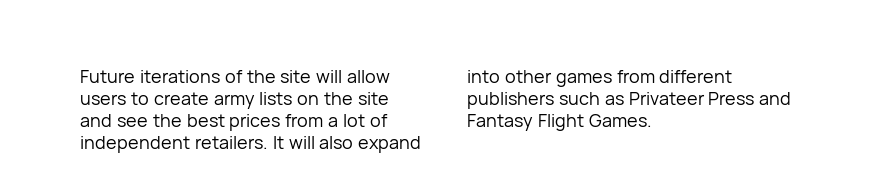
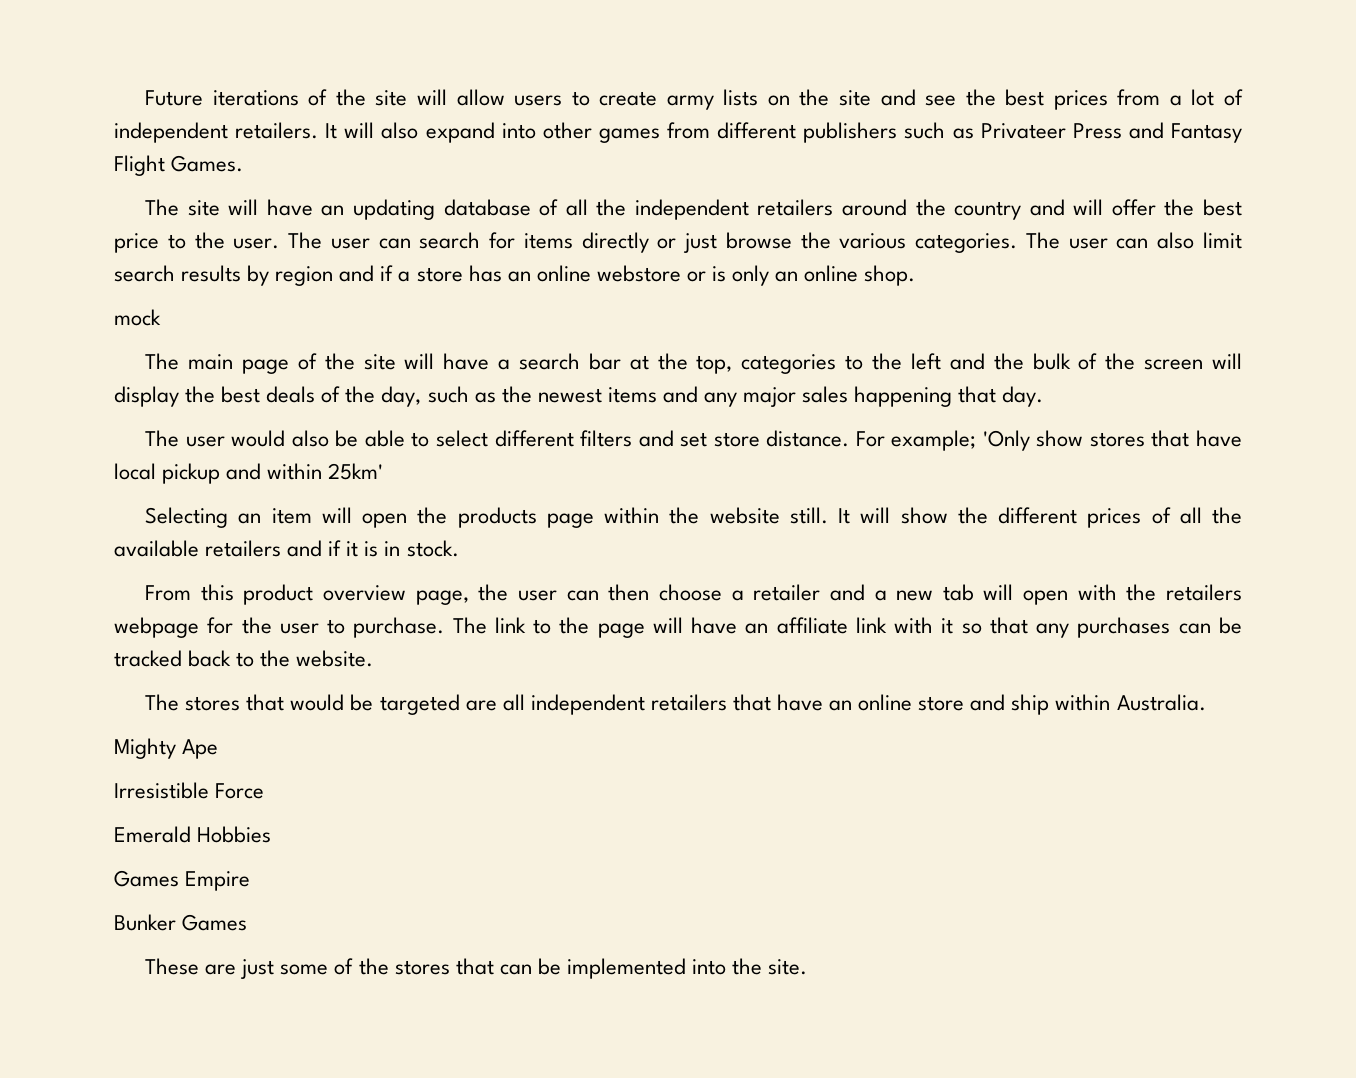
+ The site will have an updating database of all the independent retailers around the country and will offer the best price to the user. The user can search for items directly or just browse the various categories. The user can also limit search results by region and if a store has an online webstore or is only an online shop.
+ mock
+ The main page of the site will have a search bar at the top, categories to the left and the bulk of the screen will display the best deals of the day, such as the newest items and any major sales happening that day.
+ The user would also be able to select different filters and set store distance. For example; 'Only show stores that have local pickup and within 25km'
+ Selecting an item will open the products page within the website still. It will show the different prices of all the available retailers and if it is in stock.
+ From this product overview page, the user can then choose a retailer and a new tab will open with the retailers webpage for the user to purchase. The link to the page will have an affiliate link with it so that any purchases can be tracked back to the website.
+ The stores that would be targeted are all independent retailers that have an online store and ship within Australia.
+ Mighty Ape
+ Irresistible Force
+ Emerald Hobbies
+ Games Empire
+ Bunker Games
+ These are just some of the stores that can be implemented into the site.

